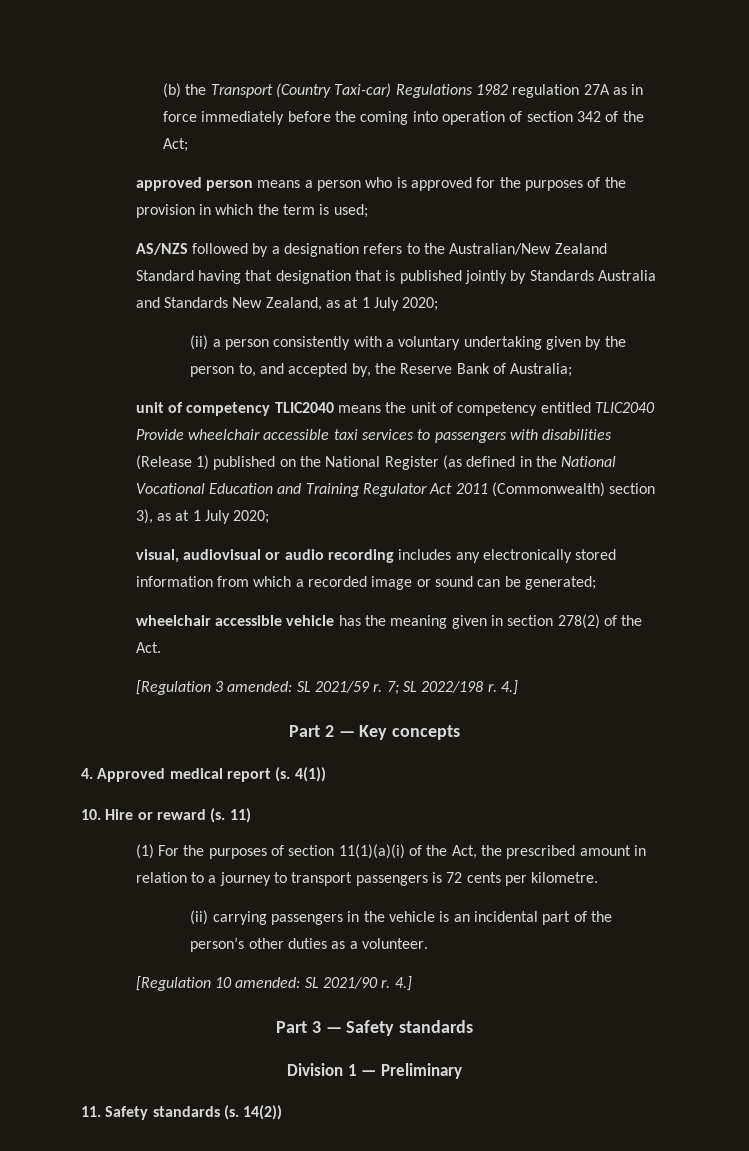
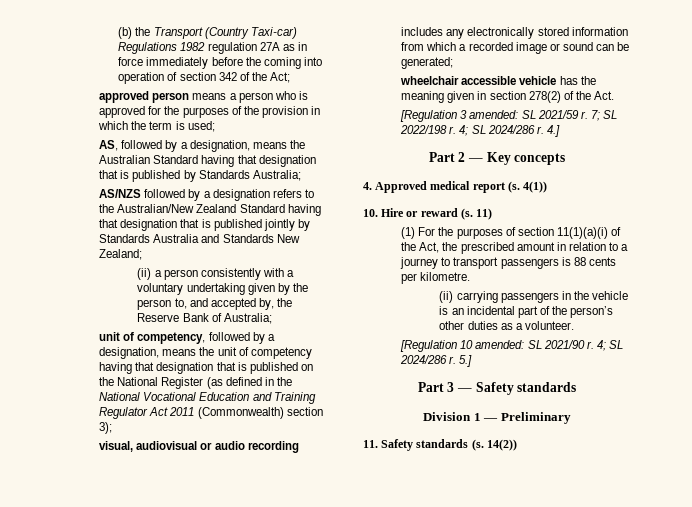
+ AS, followed by a designation, means the Australian Standard having that designation that is published by Standards Australia;
- AS/NZS followed by a designation refers to the Australian/New Zealand Standard having that designation that is published jointly by Standards Australia and Standards New Zealand, as at 1 July 2020;
+ AS/NZS followed by a designation refers to the Australian/New Zealand Standard having that designation that is published jointly by Standards Australia and Standards New Zealand;
- unit of competency TLIC2040 means the unit of competency entitled TLIC2040 Provide wheelchair accessible taxi services to passengers with disabilities (Release 1) published on the National Register (as defined in the National Vocational Education and Training Regulator Act 2011 (Commonwealth) section 3), as at 1 July 2020;
+ unit of competency, followed by a designation, means the unit of competency having that designation that is published on the National Register (as defined in the National Vocational Education and Training Regulator Act 2011 (Commonwealth) section 3);
- 7; SL 2022/198 r.
+ 7; SL 2022/198 r. 4; SL 2024/286 r.
- (1) For the purposes of section 11(1)(a)(i) of the Act, the prescribed amount in relation to a journey to transport passengers is 72 cents per kilometre.
+ (1) For the purposes of section 11(1)(a)(i) of the Act, the prescribed amount in relation to a journey to transport passengers is 88 cents per kilometre.
- [Regulation 10 amended: SL 2021/90 r. 4.]
+ [Regulation 10 amended: SL 2021/90 r. 4; SL 2024/286 r. 5.]

